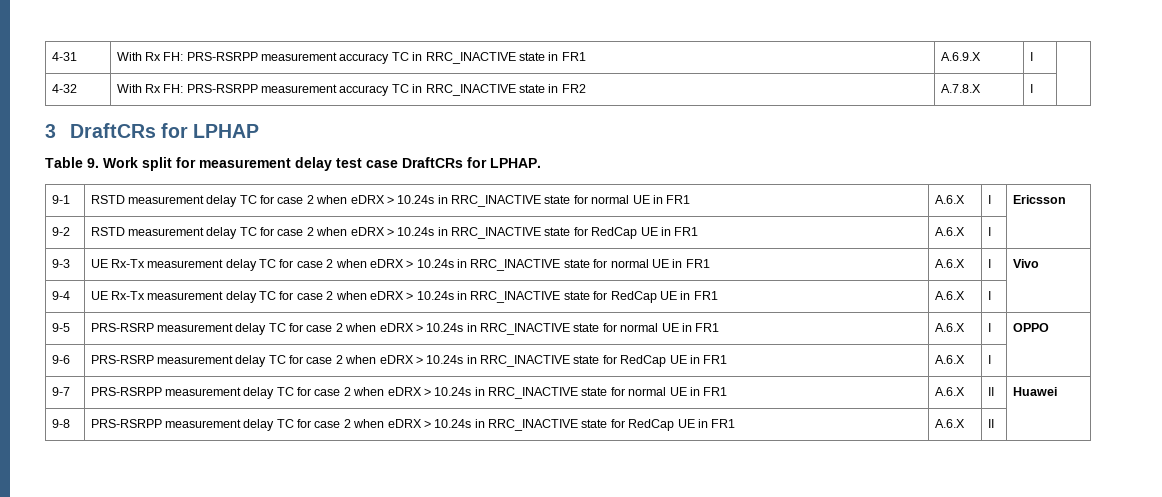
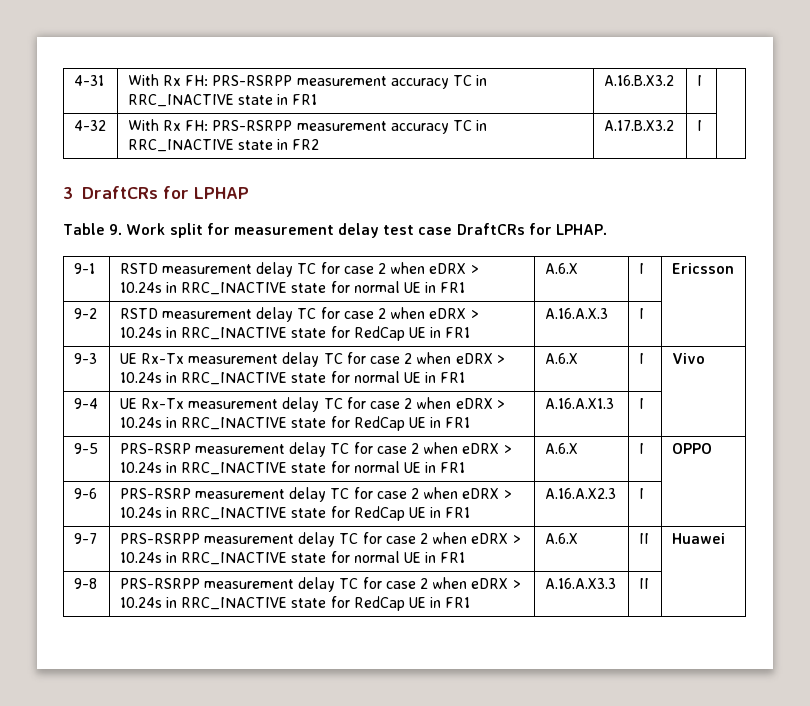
- 4-31 | With Rx FH: PRS-RSRPP measurement accuracy TC in RRC_INACTIVE state in FR1 | A.6.9.X | I |
+ 4-31 | With Rx FH: PRS-RSRPP measurement accuracy TC in RRC_INACTIVE state in FR1 | A.16.B.X3.2 | I |
- 4-32 | With Rx FH: PRS-RSRPP measurement accuracy TC in RRC_INACTIVE state in FR2 | A.7.8.X | I |
+ 4-32 | With Rx FH: PRS-RSRPP measurement accuracy TC in RRC_INACTIVE state in FR2 | A.17.B.X3.2 | I |
- 9-2 | RSTD measurement delay TC for case 2 when eDRX > 10.24s in RRC_INACTIVE state for RedCap UE in FR1 | A.6.X | I |
+ 9-2 | RSTD measurement delay TC for case 2 when eDRX > 10.24s in RRC_INACTIVE state for RedCap UE in FR1 | A.16.A.X.3 | I |
- 9-4 | UE Rx-Tx measurement delay TC for case 2 when eDRX > 10.24s in RRC_INACTIVE state for RedCap UE in FR1 | A.6.X | I |
+ 9-4 | UE Rx-Tx measurement delay TC for case 2 when eDRX > 10.24s in RRC_INACTIVE state for RedCap UE in FR1 | A.16.A.X1.3 | I |
- 9-6 | PRS-RSRP measurement delay TC for case 2 when eDRX > 10.24s in RRC_INACTIVE state for RedCap UE in FR1 | A.6.X | I |
+ 9-6 | PRS-RSRP measurement delay TC for case 2 when eDRX > 10.24s in RRC_INACTIVE state for RedCap UE in FR1 | A.16.A.X2.3 | I |
- 9-8 | PRS-RSRPP measurement delay TC for case 2 when eDRX > 10.24s in RRC_INACTIVE state for RedCap UE in FR1 | A.6.X | II |
+ 9-8 | PRS-RSRPP measurement delay TC for case 2 when eDRX > 10.24s in RRC_INACTIVE state for RedCap UE in FR1 | A.16.A.X3.3 | II |

